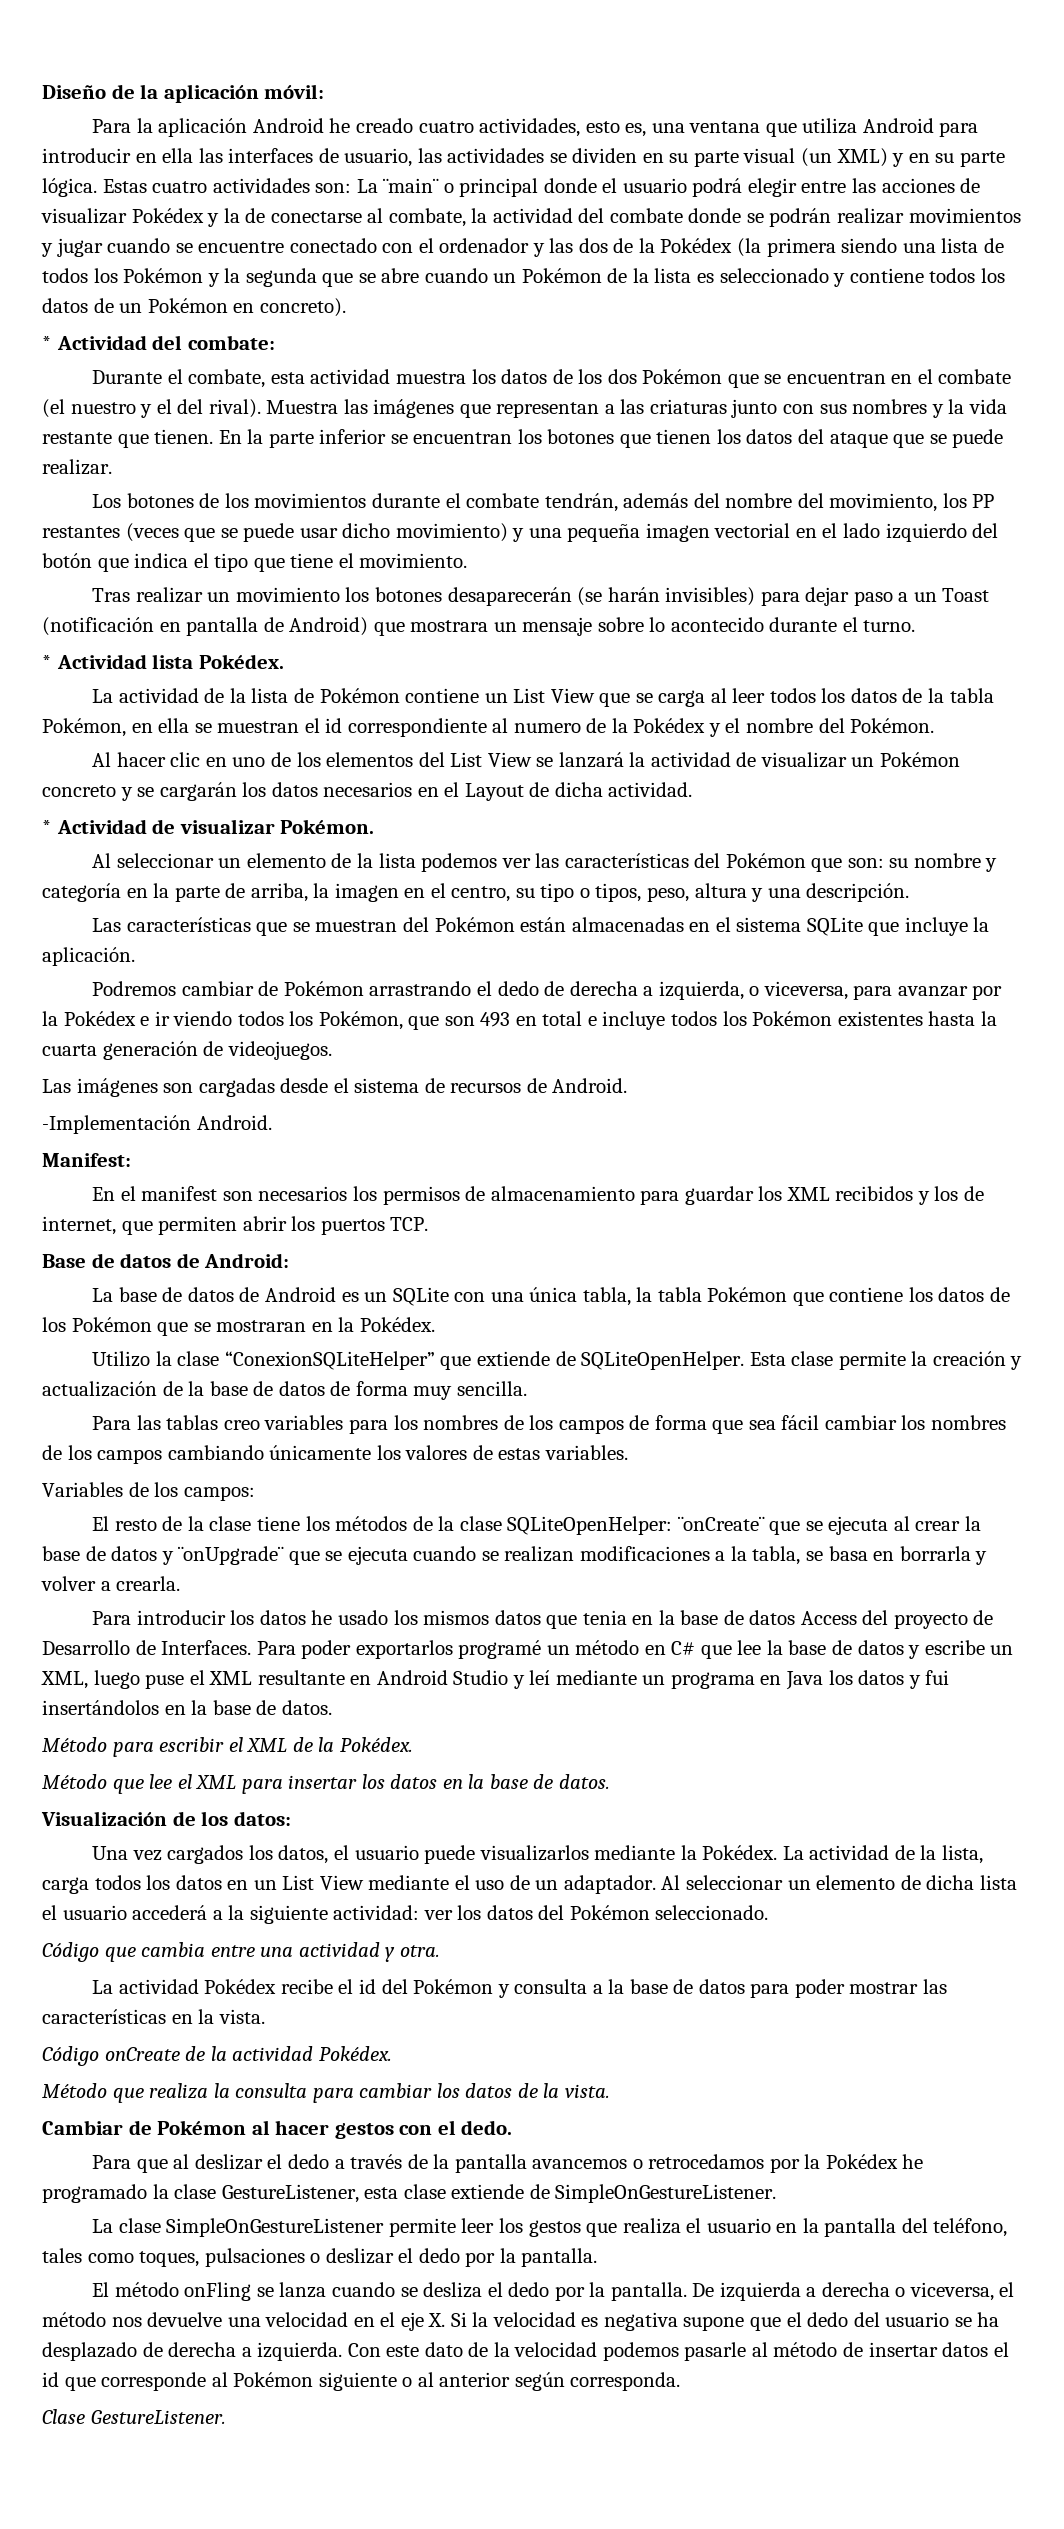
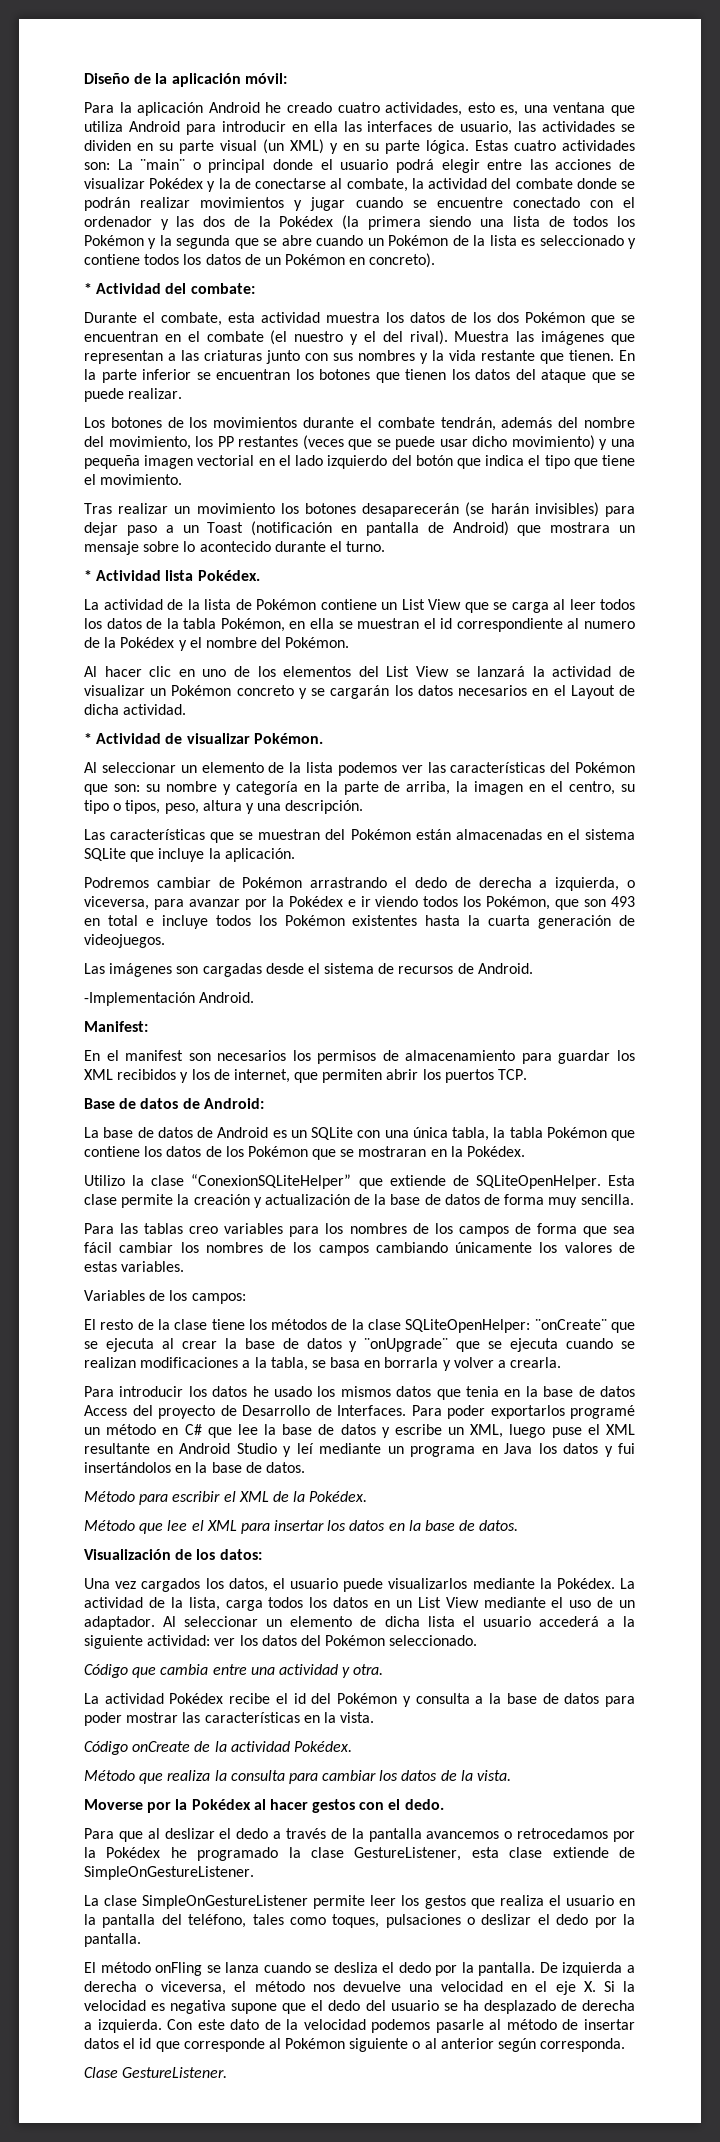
- Cambiar de Pokémon al hacer gestos con el dedo.
+ Moverse por la Pokédex al hacer gestos con el dedo.

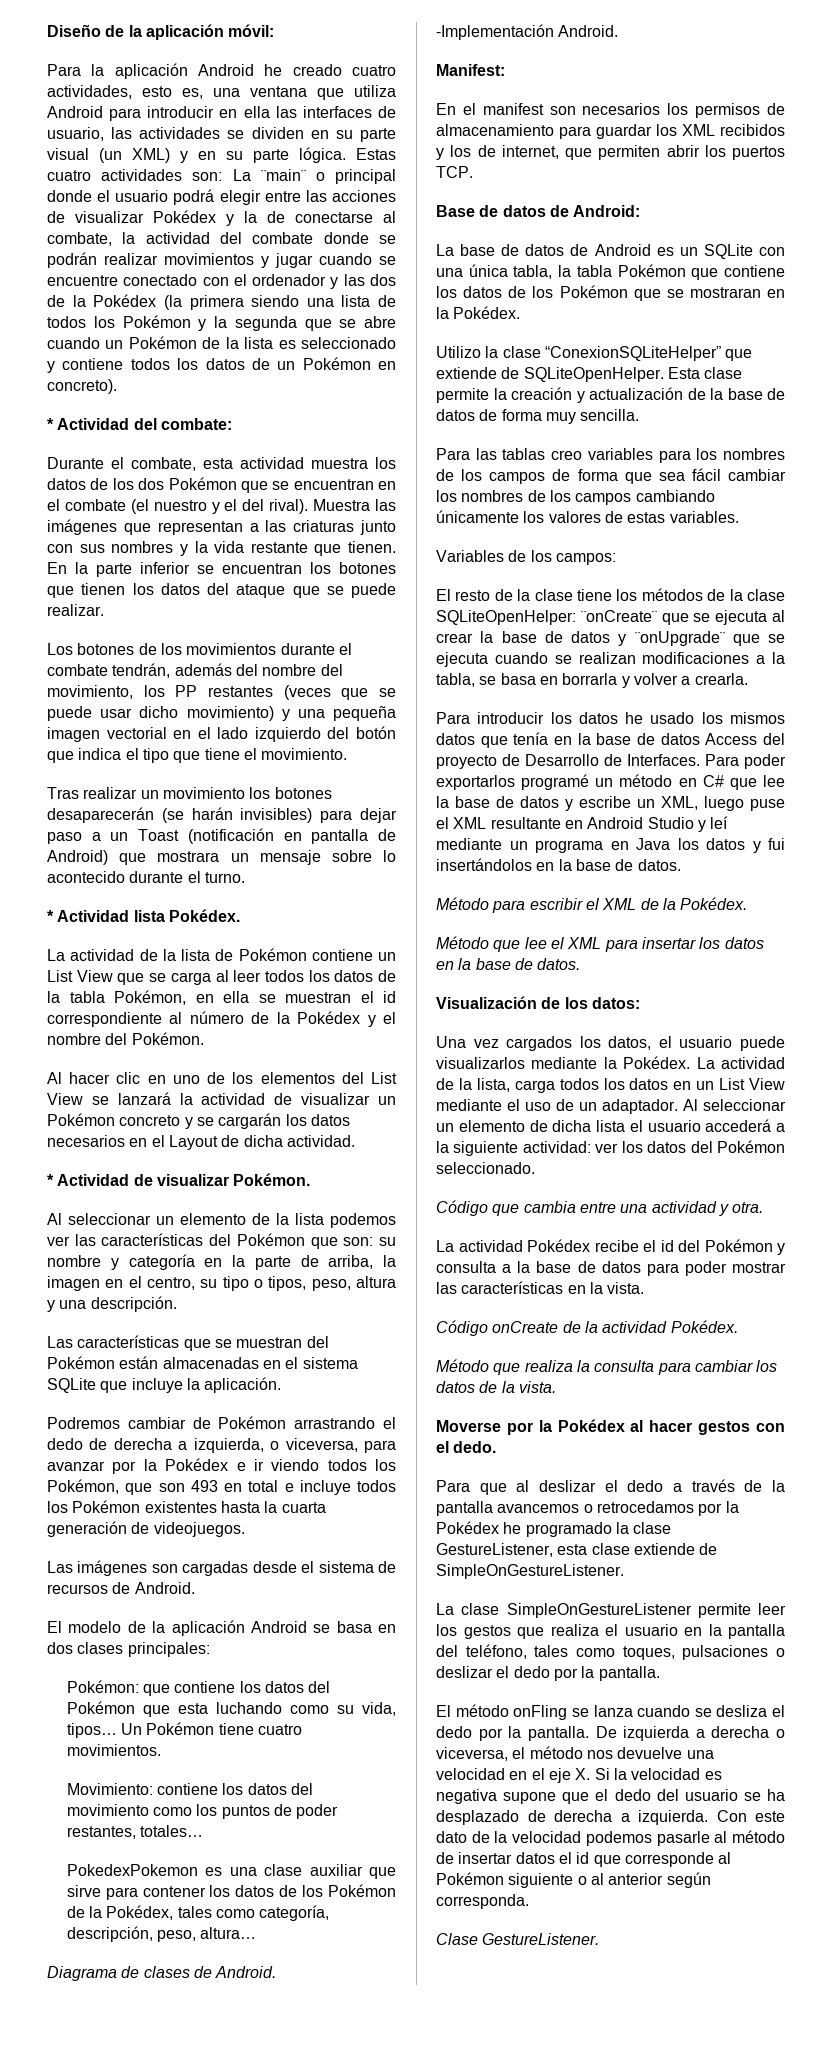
- La actividad de la lista de Pokémon contiene un List View que se carga al leer todos los datos de la tabla Pokémon, en ella se muestran el id correspondiente al numero de la Pokédex y el nombre del Pokémon.
+ La actividad de la lista de Pokémon contiene un List View que se carga al leer todos los datos de la tabla Pokémon, en ella se muestran el id correspondiente al número de la Pokédex y el nombre del Pokémon.
+ El modelo de la aplicación Android se basa en dos clases principales:
+ Pokémon: que contiene los datos del Pokémon que esta luchando como su vida, tipos… Un Pokémon tiene cuatro movimientos.
+ Movimiento: contiene los datos del movimiento como los puntos de poder restantes, totales…
+ PokedexPokemon es una clase auxiliar que sirve para contener los datos de los Pokémon de la Pokédex, tales como categoría, descripción, peso, altura…
+ Diagrama de clases de Android.
- Para introducir los datos he usado los mismos datos que tenia en la base de datos Access del proyecto de Desarrollo de Interfaces.
+ Para introducir los datos he usado los mismos datos que tenía en la base de datos Access del proyecto de Desarrollo de Interfaces.

